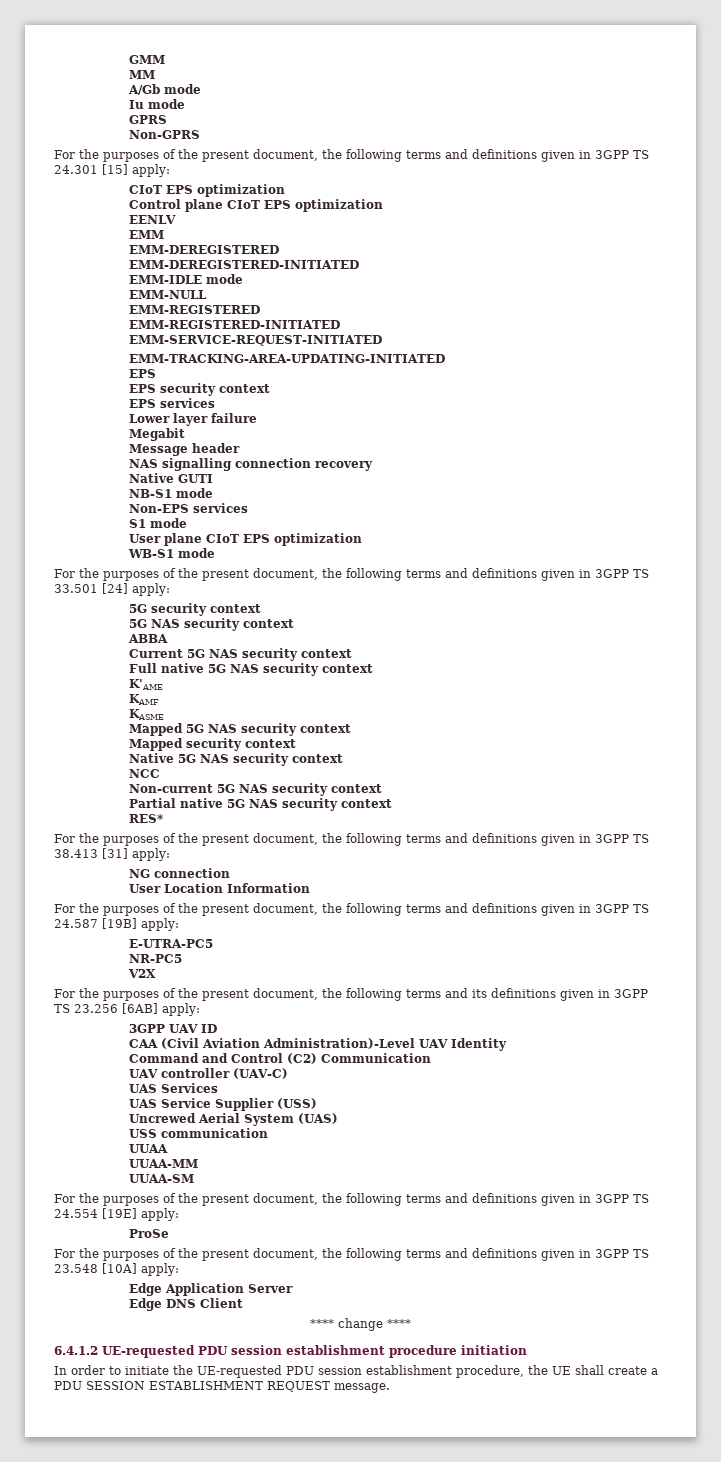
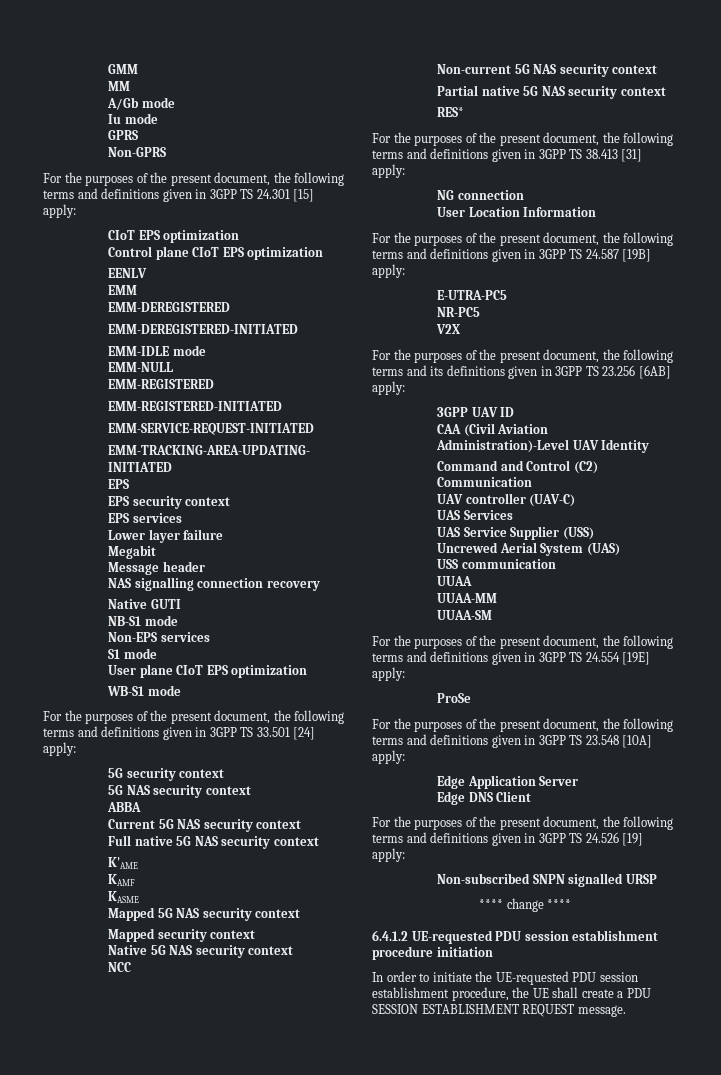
+ For the purposes of the present document, the following terms and definitions given in 3GPP TS 24.526 [19] apply:
+ Non-subscribed SNPN signalled URSP

